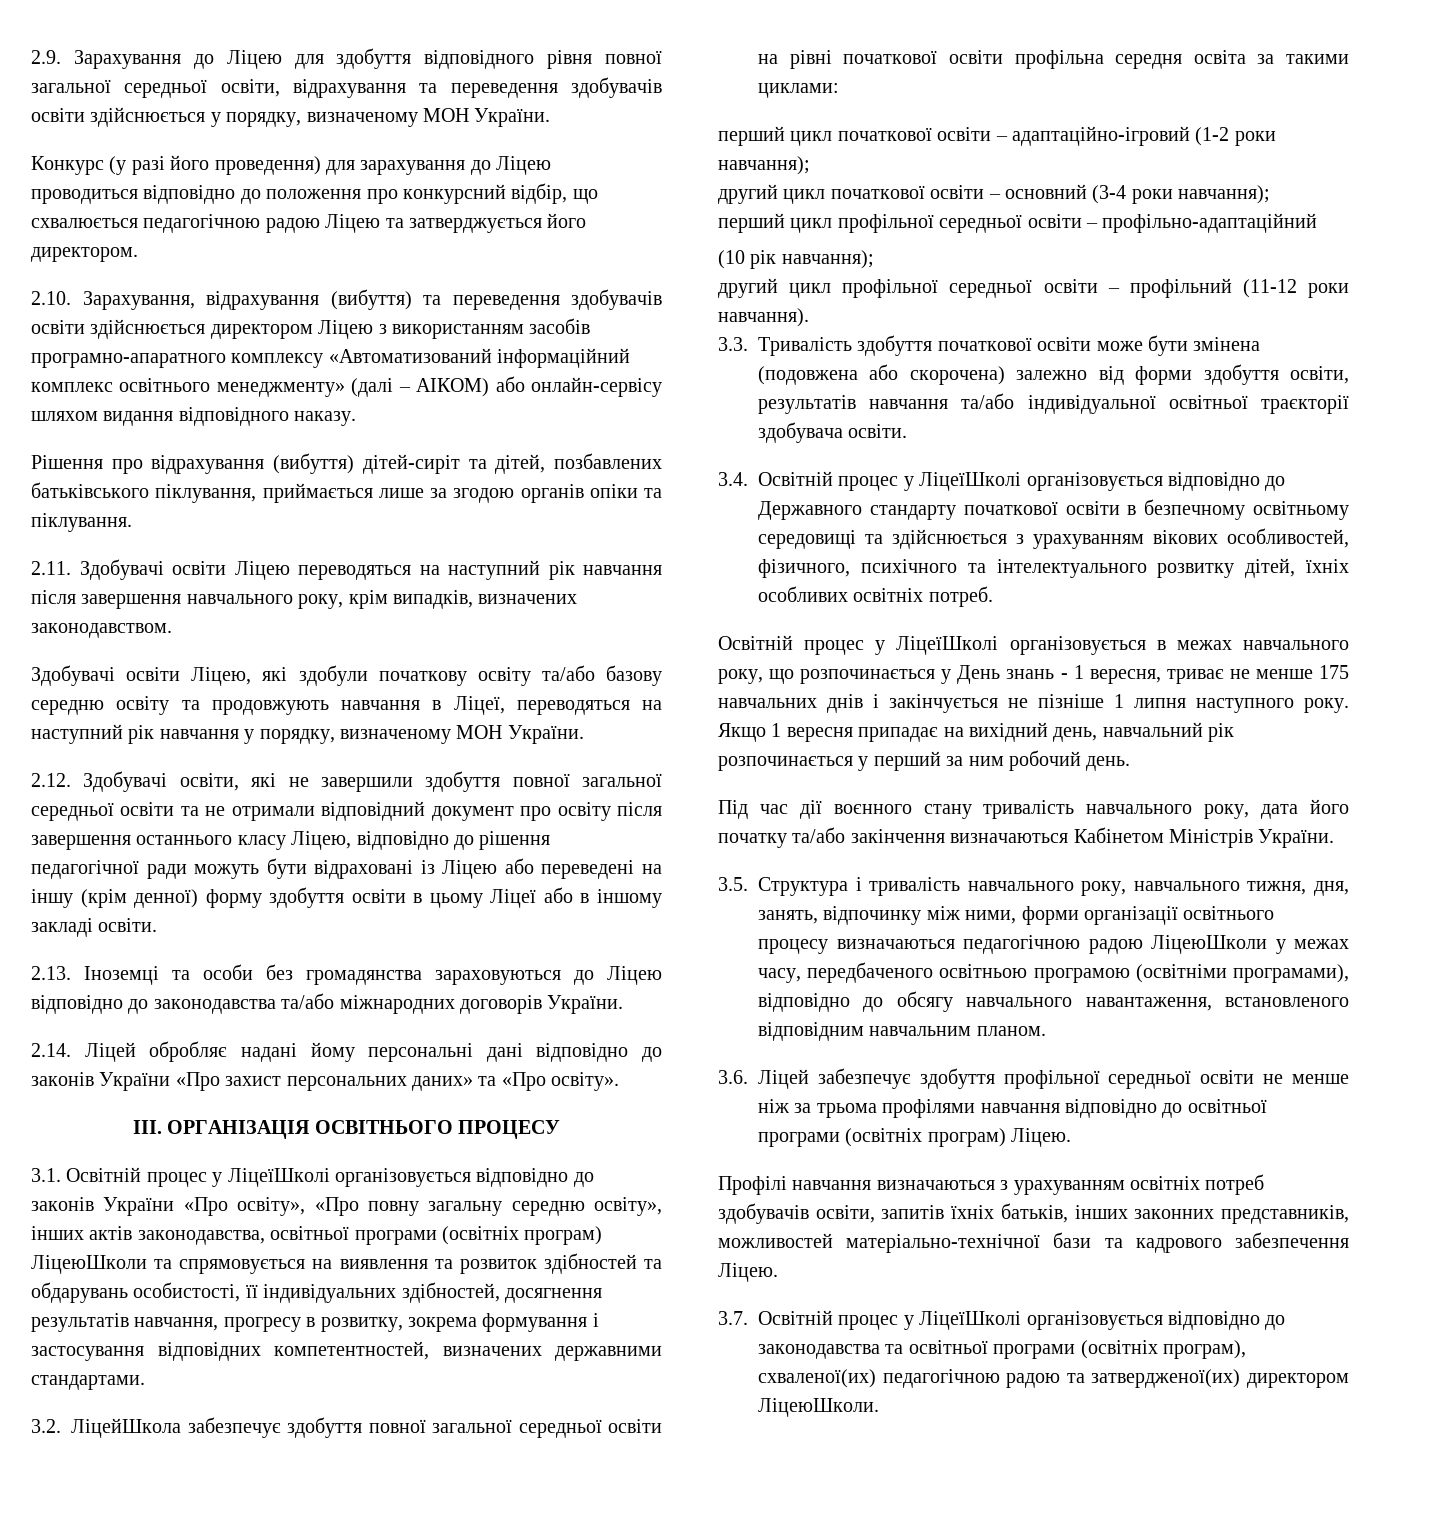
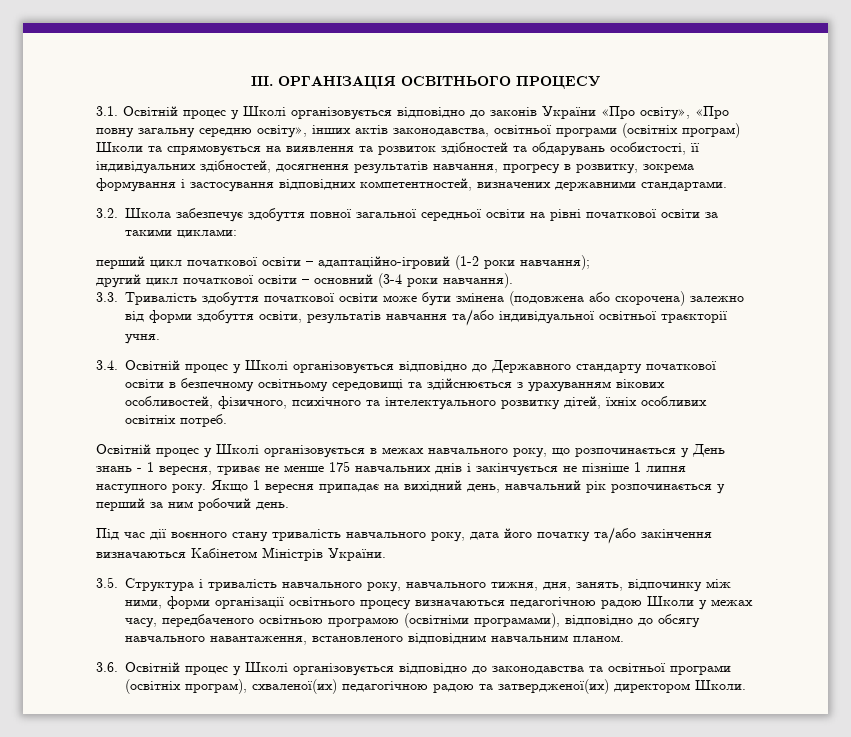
- 2.9. Зарахування до Ліцею для здобуття відповідного рівня повної загальної середньої освіти, відрахування та переведення здобувачів освіти здійснюється у порядку, визначеному МОН України.
- Конкурс (у разі його проведення) для зарахування до Ліцею проводиться відповідно до положення про конкурсний відбір, що схвалюється педагогічною радою Ліцею та затверджується його директором.
- 2.10. Зарахування, відрахування (вибуття) та переведення здобувачів освіти здійснюється директором Ліцею з використанням засобів програмно-апаратного комплексу «Автоматизований інформаційний комплекс освітнього менеджменту» (далі – АІКОМ) або онлайн-сервісу шляхом видання відповідного наказу.
- Рішення про відрахування (вибуття) дітей-сиріт та дітей, позбавлених батьківського піклування, приймається лише за згодою органів опіки та піклування.
- 2.11. Здобувачі освіти Ліцею переводяться на наступний рік навчання після завершення навчального року, крім випадків, визначених законодавством.
- Здобувачі освіти Ліцею, які здобули початкову освіту та/або базову середню освіту та продовжують навчання в Ліцеї, переводяться на наступний рік навчання у порядку, визначеному МОН України.
- 2.12. Здобувачі освіти, які не завершили здобуття повної загальної середньої освіти та не отримали відповідний документ про освіту після завершення останнього класу Ліцею, відповідно до рішення педагогічної ради можуть бути відраховані із Ліцею або переведені на іншу (крім денної) форму здобуття освіти в цьому Ліцеї або в іншому закладі освіти.
- 2.13. Іноземці та особи без громадянства зараховуються до Ліцею відповідно до законодавства та/або міжнародних договорів України.
- 2.14. Ліцей обробляє надані йому персональні дані відповідно до законів України «Про захист персональних даних» та «Про освіту».
- 3.1. Освітній процес у ЛіцеїШколі організовується відповідно до законів України «Про освіту», «Про повну загальну середню освіту», інших актів законодавства, освітньої програми (освітніх програм) ЛіцеюШколи та спрямовується на виявлення та розвиток здібностей та обдарувань особистості, її індивідуальних здібностей, досягнення результатів навчання, прогресу в розвитку, зокрема формування і застосування відповідних компетентностей, визначених державними стандартами.
+ 3.1. Освітній процес у Школі організовується відповідно до законів України «Про освіту», «Про повну загальну середню освіту», інших актів законодавства, освітньої програми (освітніх програм) Школи та спрямовується на виявлення та розвиток здібностей та обдарувань особистості, її індивідуальних здібностей, досягнення результатів навчання, прогресу в розвитку, зокрема формування і застосування відповідних компетентностей, визначених державними стандартами.
- 3.2. ЛіцейШкола забезпечує здобуття повної загальної середньої освіти на рівні початкової освіти профільна середня освіта за такими циклами:
+ 3.2. Школа забезпечує здобуття повної загальної середньої освіти на рівні початкової освіти за такими циклами:
- другий цикл початкової освіти – основний (3-4 роки навчання);
- перший цикл профільної середньої освіти – профільно-адаптаційний
- (10 рік навчання);
- другий цикл профільної середньої освіти – профільний (11-12 роки навчання).
+ другий цикл початкової освіти – основний (3-4 роки навчання).
- 3.3. Тривалість здобуття початкової освіти може бути змінена (подовжена або скорочена) залежно від форми здобуття освіти, результатів навчання та/або індивідуальної освітньої траєкторії здобувача освіти.
+ 3.3. Тривалість здобуття початкової освіти може бути змінена (подовжена або скорочена) залежно від форми здобуття освіти, результатів навчання та/або індивідуальної освітньої траєкторії учня.
- 3.4. Освітній процес у ЛіцеїШколі організовується відповідно до Державного стандарту початкової освіти в безпечному освітньому середовищі та здійснюється з урахуванням вікових особливостей, фізичного, психічного та інтелектуального розвитку дітей, їхніх особливих освітніх потреб.
+ 3.4. Освітній процес у Школі організовується відповідно до Державного стандарту початкової освіти в безпечному освітньому середовищі та здійснюється з урахуванням вікових особливостей, фізичного, психічного та інтелектуального розвитку дітей, їхніх особливих освітніх потреб.
- Освітній процес у ЛіцеїШколі організовується в межах навчального року, що розпочинається у День знань - 1 вересня, триває не менше 175 навчальних днів і закінчується не пізніше 1 липня наступного року.
+ Освітній процес у Школі організовується в межах навчального року, що розпочинається у День знань - 1 вересня, триває не менше 175 навчальних днів і закінчується не пізніше 1 липня наступного року.
- 3.5. Структура і тривалість навчального року, навчального тижня, дня, занять, відпочинку між ними, форми організації освітнього процесу визначаються педагогічною радою ЛіцеюШколи у межах часу, передбаченого освітньою програмою (освітніми програмами), відповідно до обсягу навчального навантаження, встановленого відповідним навчальним планом.
+ 3.5. Структура і тривалість навчального року, навчального тижня, дня, занять, відпочинку між ними, форми організації освітнього процесу визначаються педагогічною радою Школи у межах часу, передбаченого освітньою програмою (освітніми програмами), відповідно до обсягу навчального навантаження, встановленого відповідним навчальним планом.
- 3.6. Ліцей забезпечує здобуття профільної середньої освіти не менше ніж за трьома профілями навчання відповідно до освітньої програми (освітніх програм) Ліцею.
- Профілі навчання визначаються з урахуванням освітніх потреб здобувачів освіти, запитів їхніх батьків, інших законних представників, можливостей матеріально-технічної бази та кадрового забезпечення Ліцею.
- 3.7. Освітній процес у ЛіцеїШколі організовується відповідно до законодавства та освітньої програми (освітніх програм), схваленої(их) педагогічною радою та затвердженої(их) директором ЛіцеюШколи.
+ 3.6. Освітній процес у Школі організовується відповідно до законодавства та освітньої програми (освітніх програм), схваленої(их) педагогічною радою та затвердженої(их) директором Школи.

